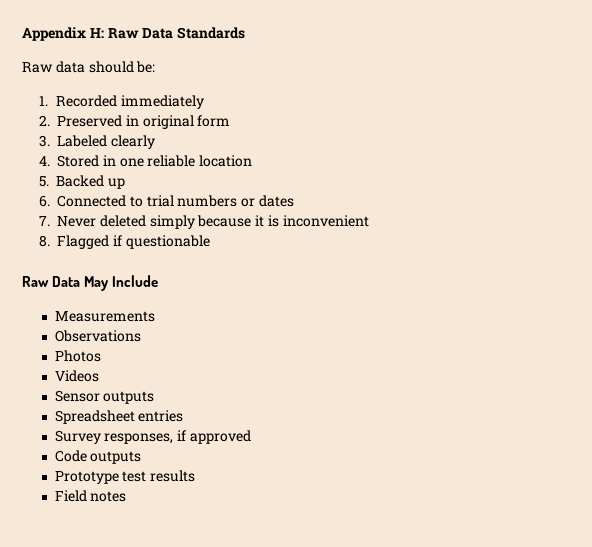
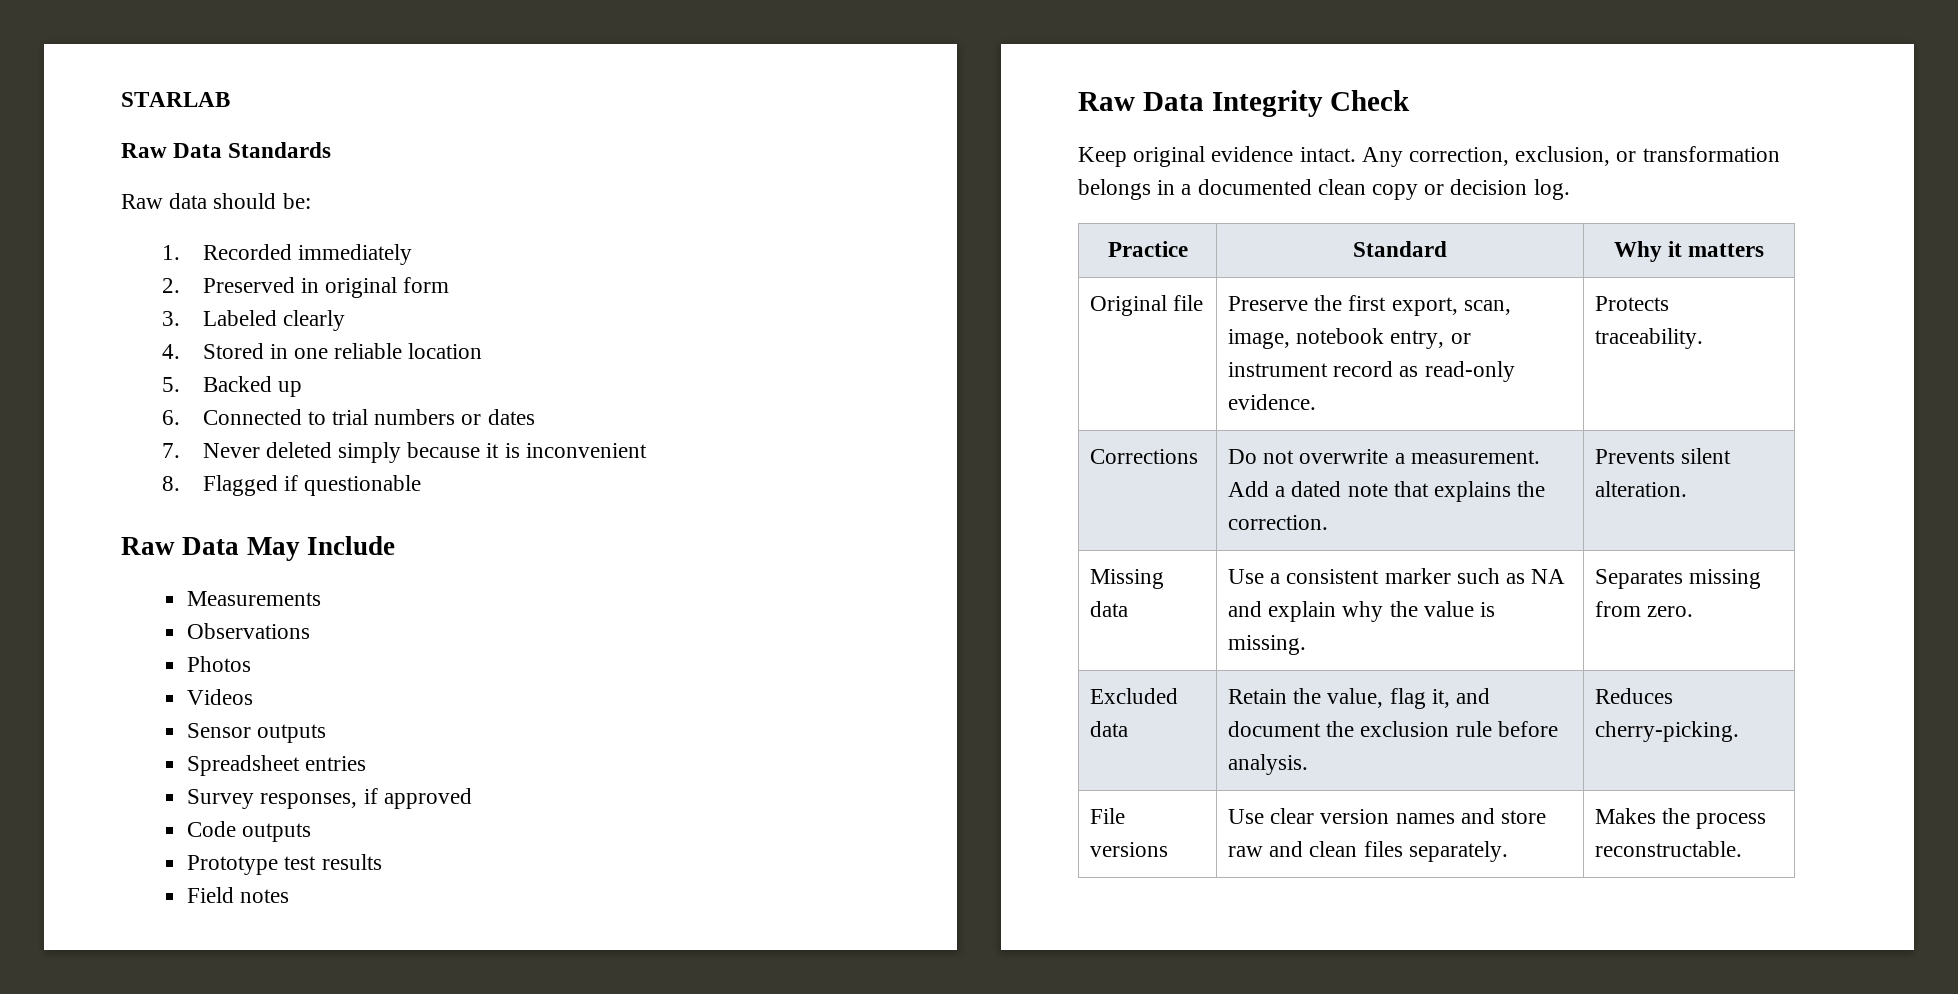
- Appendix H: Raw Data Standards
+ STARLAB
+ Raw Data Standards
+ Raw Data Integrity Check
+ Keep original evidence intact. Any correction, exclusion, or transformation belongs in a documented clean copy or decision log.
+ Practice | Standard | Why it matters
+ Original file | Preserve the first export, scan, image, notebook entry, or instrument record as read-only evidence. | Protects traceability.
+ Corrections | Do not overwrite a measurement. Add a dated note that explains the correction. | Prevents silent alteration.
+ Missing data | Use a consistent marker such as NA and explain why the value is missing. | Separates missing from zero.
+ Excluded data | Retain the value, flag it, and document the exclusion rule before analysis. | Reduces cherry-picking.
+ File versions | Use clear version names and store raw and clean files separately. | Makes the process reconstructable.

